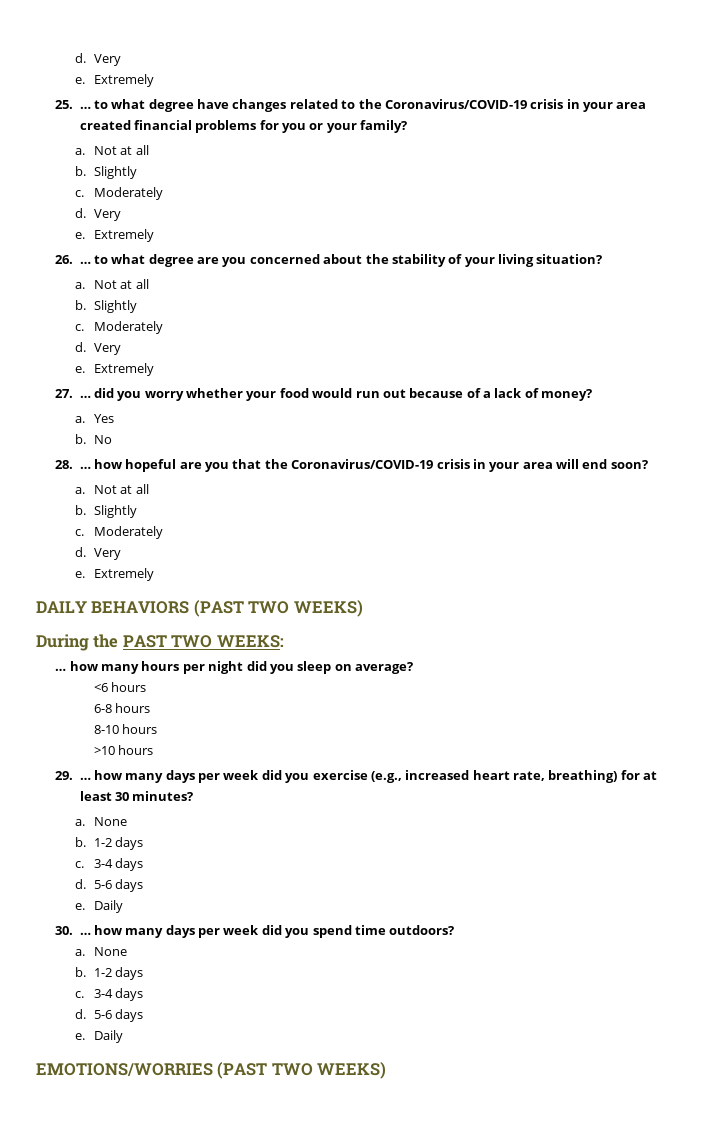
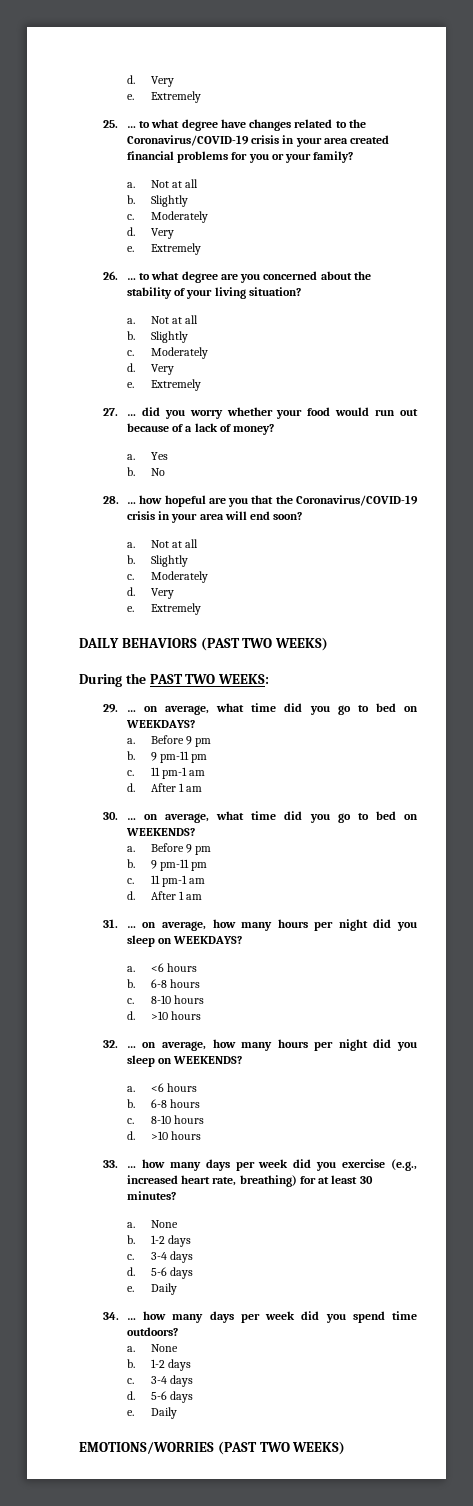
- … how many hours per night did you sleep on average?
- <6 hours
- 6-8 hours
- 8-10 hours
- >10 hours
- 29. … how many days per week did you exercise (e.g., increased heart rate, breathing) for at least 30 minutes?
+ 29. … on average, what time did you go to bed on WEEKDAYS?
+ a. Before 9 pm
+ b. 9 pm-11 pm
+ c. 11 pm-1 am
+ d. After 1 am
+ 30. … on average, what time did you go to bed on WEEKENDS?
+ a. Before 9 pm
+ b. 9 pm-11 pm
+ c. 11 pm-1 am
+ d. After 1 am
+ 31. … on average, how many hours per night did you sleep on WEEKDAYS?
+ a. <6 hours
+ b. 6-8 hours
+ c. 8-10 hours
+ d. >10 hours
+ 32. … on average, how many hours per night did you sleep on WEEKENDS?
+ a. <6 hours
+ b. 6-8 hours
+ c. 8-10 hours
+ d. >10 hours
+ 33. … how many days per week did you exercise (e.g., increased heart rate, breathing) for at least 30 minutes?
- 30. … how many days per week did you spend time outdoors?
+ 34. … how many days per week did you spend time outdoors?

